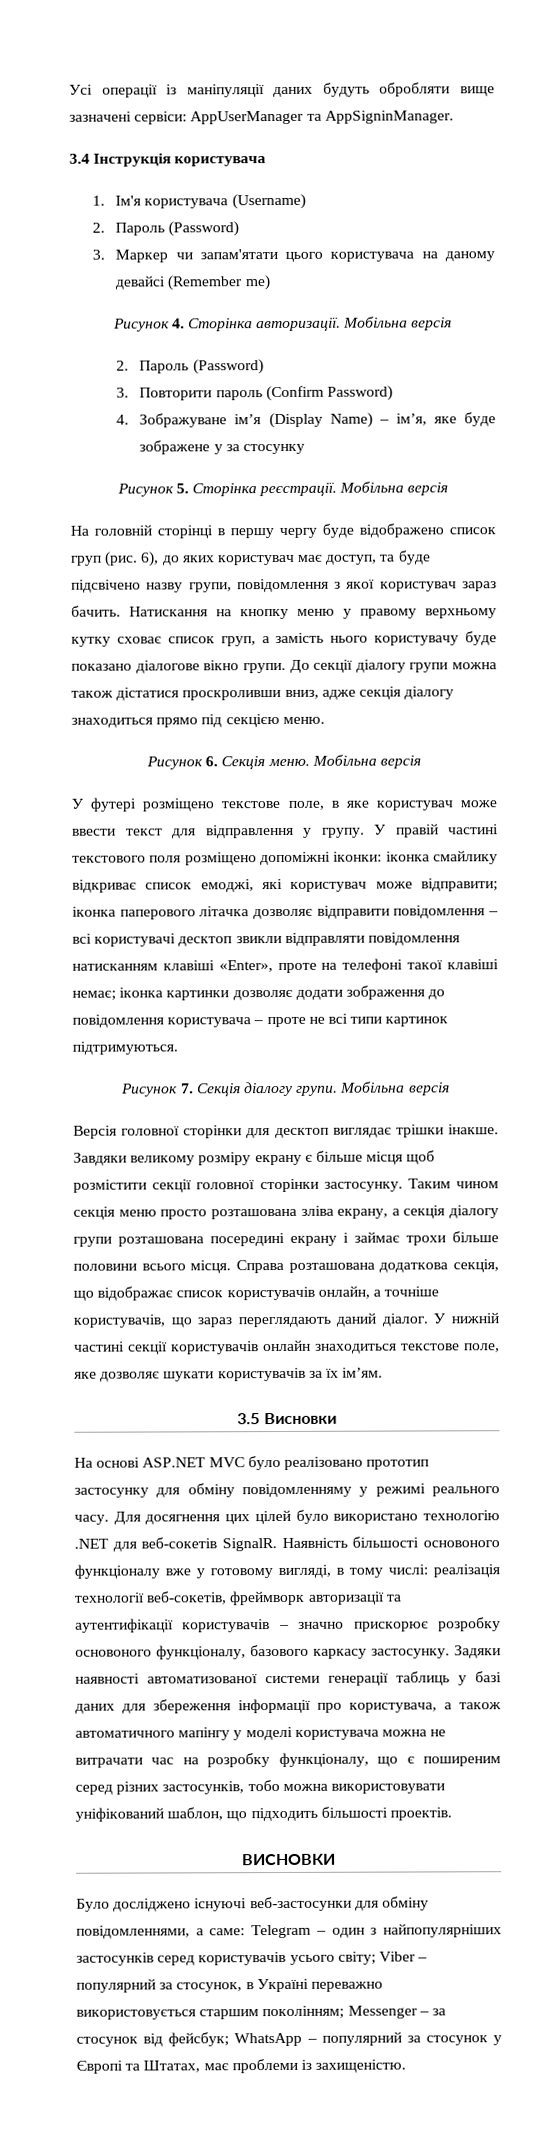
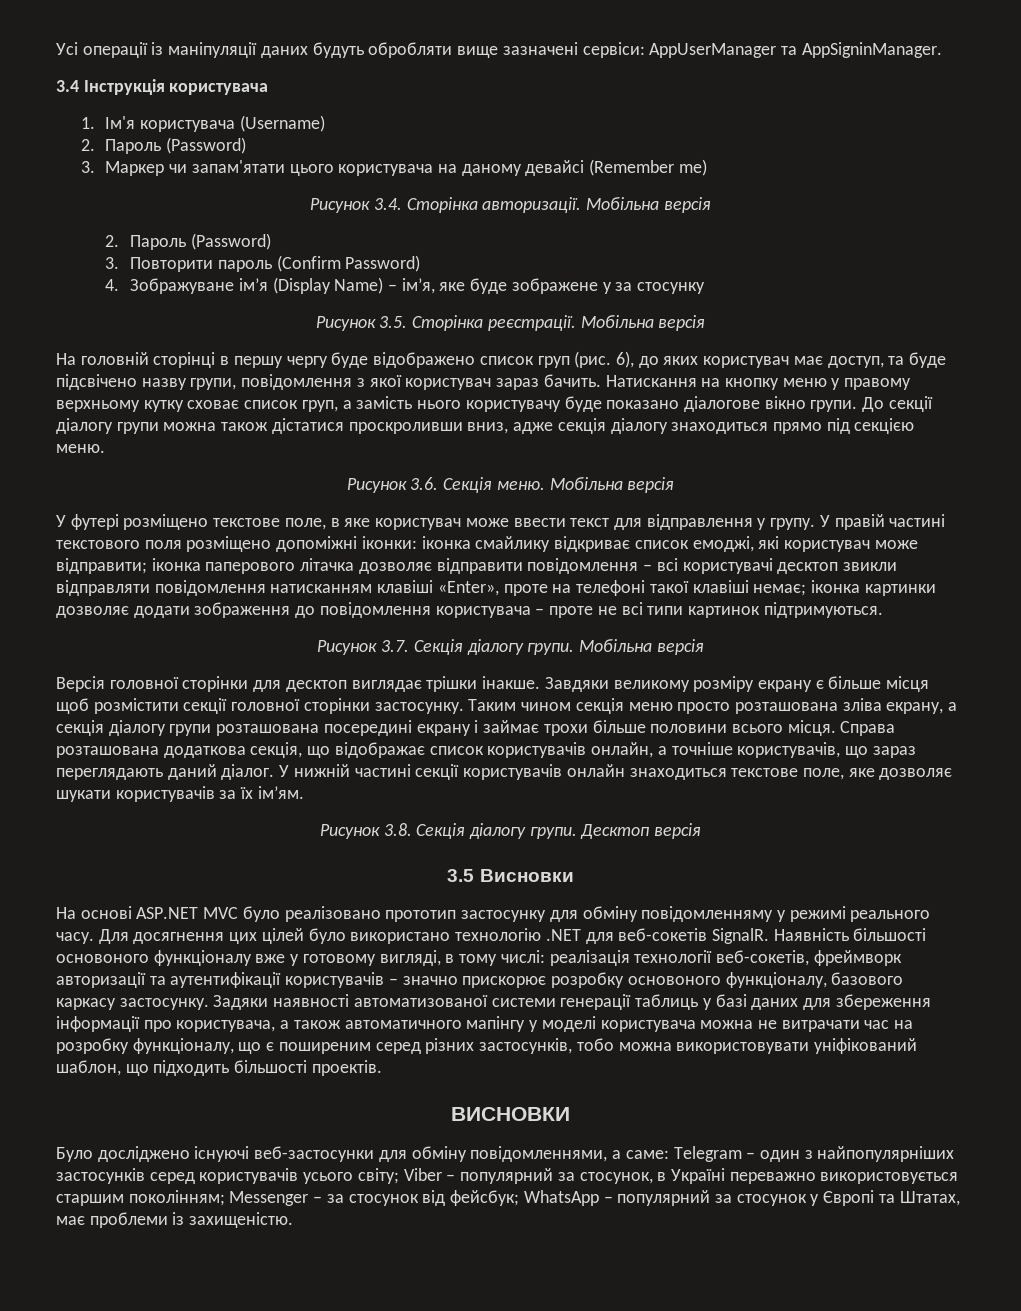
- Рисунок 4. Сторінка авторизації.
+ Рисунок 3.4. Сторінка авторизації.
- Рисунок 5. Сторінка реєстрації.
+ Рисунок 3.5. Сторінка реєстрації.
- Рисунок 6. Секція меню.
+ Рисунок 3.6. Секція меню.
- Рисунок 7. Секція діалогу групи.
+ Рисунок 3.7. Секція діалогу групи.
+ Рисунок 3.8. Секція діалогу групи. Десктоп версія

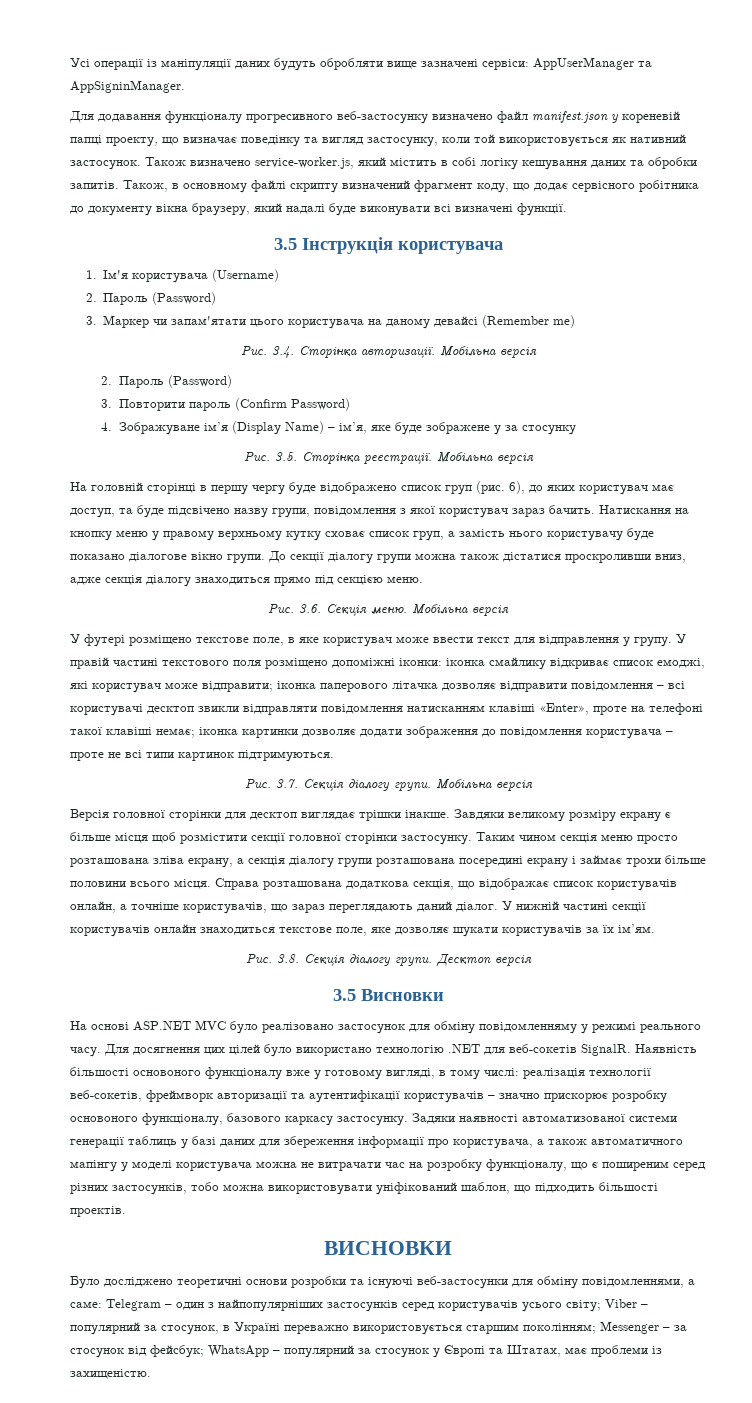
- 3.4 Інструкція користувача
+ Для додавання функціоналу прогресивного веб-застосунку визначено файл manifest.json у кореневій папці проекту, що визначає поведінку та вигляд застосунку, коли той використовується як нативний застосунок. Також визначено service-worker.js, який містить в собі логіку кешування даних та обробки запитів. Також, в основному файлі скрипту визначений фрагмент коду, що додає сервісного робітника до документу вікна браузеру, який надалі буде виконувати всі визначені функції.
+ 3.5 Інструкція користувача
- Рисунок 3.4. Сторінка авторизації.
+ Рис. 3.4. Сторінка авторизації.
- Рисунок 3.5. Сторінка реєстрації.
+ Рис. 3.5. Сторінка реєстрації.
- Рисунок 3.6. Секція меню.
+ Рис. 3.6. Секція меню.
- Рисунок 3.7. Секція діалогу групи.
+ Рис. 3.7. Секція діалогу групи.
- Рисунок 3.8. Секція діалогу групи.
+ Рис. 3.8. Секція діалогу групи.
- На основі ASP.NET MVC було реалізовано прототип застосунку для обміну повідомленняму у режимі реального часу.
+ На основі ASP.NET MVC було реалізовано застосунок для обміну повідомленняму у режимі реального часу.
- Було досліджено існуючі веб-застосунки для обміну повідомленнями, а саме: Telegram – один з найпопулярніших застосунків серед користувачів усього світу; Viber – популярний за стосунок, в Україні переважно використовується старшим поколінням; Messenger – за стосунок від фейсбук; WhatsApp – популярний за стосунок у Європі та Штатах, має проблеми із захищеністю.
+ Було досліджено теоретичні основи розробки та існуючі веб-застосунки для обміну повідомленнями, а саме: Telegram – один з найпопулярніших застосунків серед користувачів усього світу; Viber – популярний за стосунок, в Україні переважно використовується старшим поколінням; Messenger – за стосунок від фейсбук; WhatsApp – популярний за стосунок у Європі та Штатах, має проблеми із захищеністю.

